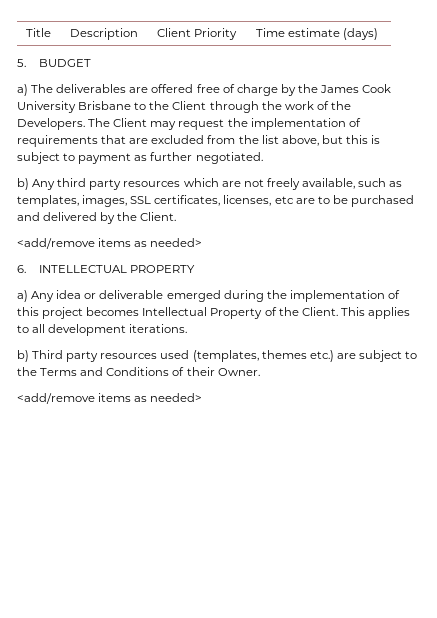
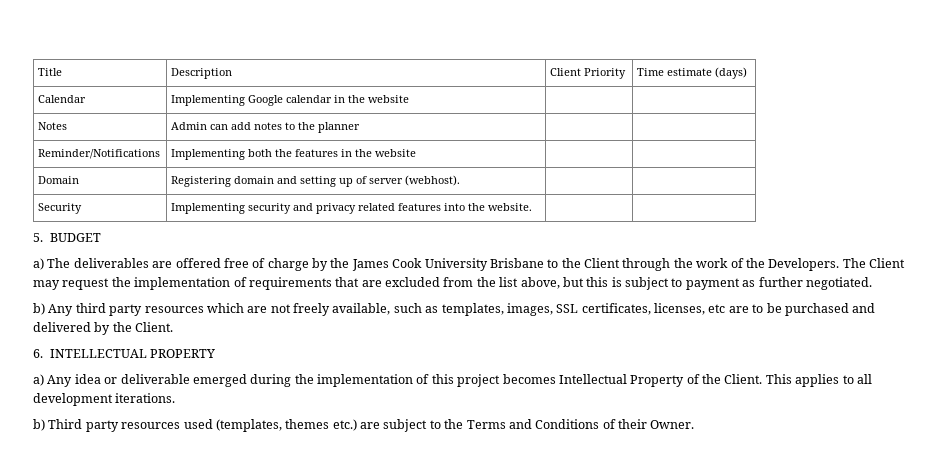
+ Calendar | Implementing Google calendar in the website | |
+ Notes | Admin can add notes to the planner | |
+ Reminder/Notifications | Implementing both the features in the website | |
+ Domain | Registering domain and setting up of server (webhost). | |
+ Security | Implementing security and privacy related features into the website. | |
  b) Any third party resources which are not freely available, such as templates, images, SSL certificates, licenses, etc are to be purchased and delivered by the Client.
- <add/remove items as needed>
  b) Third party resources used (templates, themes etc.) are subject to the Terms and Conditions of their Owner.
- <add/remove items as needed>

